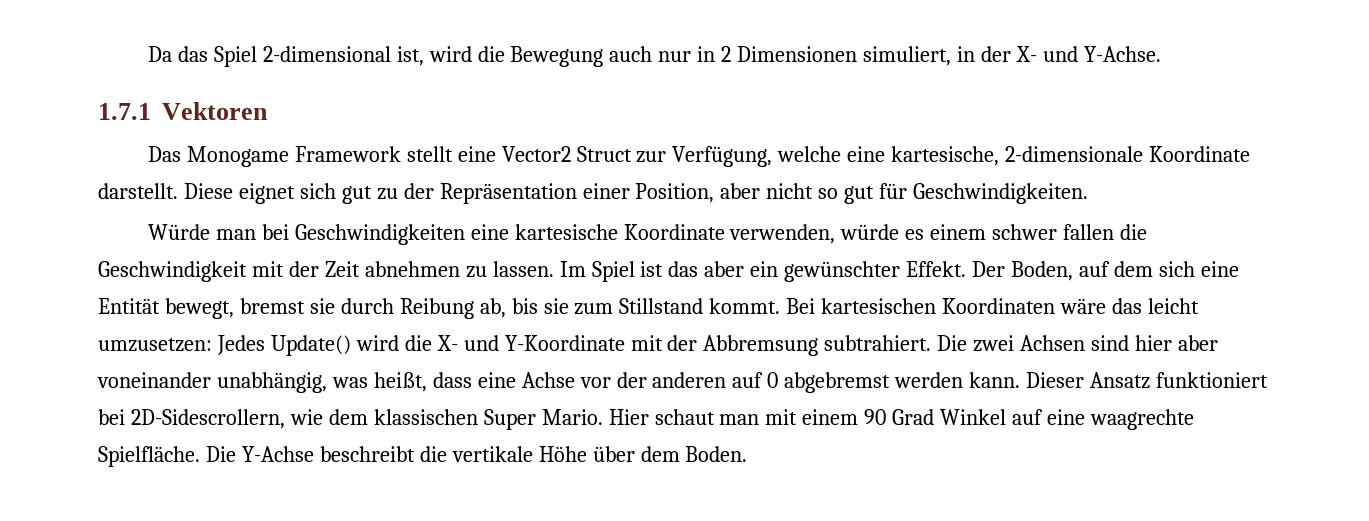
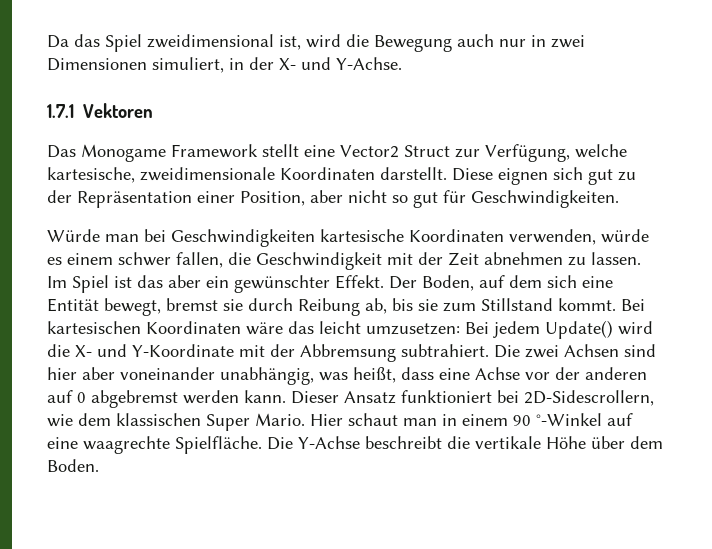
- Da das Spiel 2-dimensional ist, wird die Bewegung auch nur in 2 Dimensionen simuliert, in der X- und Y-Achse.
+ Da das Spiel zweidimensional ist, wird die Bewegung auch nur in zwei Dimensionen simuliert, in der X- und Y-Achse.
- Das Monogame Framework stellt eine Vector2 Struct zur Verfügung, welche eine kartesische, 2-dimensionale Koordinate darstellt.
+ Das Monogame Framework stellt eine Vector2 Struct zur Verfügung, welche kartesische, zweidimensionale Koordinaten darstellt.
- Diese eignet sich gut zu der Repräsentation einer Position, aber nicht so gut für Geschwindigkeiten.
+ Diese eignen sich gut zu der Repräsentation einer Position, aber nicht so gut für Geschwindigkeiten.
- Würde man bei Geschwindigkeiten eine kartesische Koordinate verwenden, würde es einem schwer fallen die Geschwindigkeit mit der Zeit abnehmen zu lassen.
+ Würde man bei Geschwindigkeiten kartesische Koordinaten verwenden, würde es einem schwer fallen, die Geschwindigkeit mit der Zeit abnehmen zu lassen.
- Bei kartesischen Koordinaten wäre das leicht umzusetzen: Jedes Update() wird die X- und Y-Koordinate mit der Abbremsung subtrahiert.
+ Bei kartesischen Koordinaten wäre das leicht umzusetzen: Bei jedem Update() wird die X- und Y-Koordinate mit der Abbremsung subtrahiert.
- Hier schaut man mit einem 90 Grad Winkel auf eine waagrechte Spielfläche.
+ Hier schaut man in einem 90 °-Winkel auf eine waagrechte Spielfläche.

